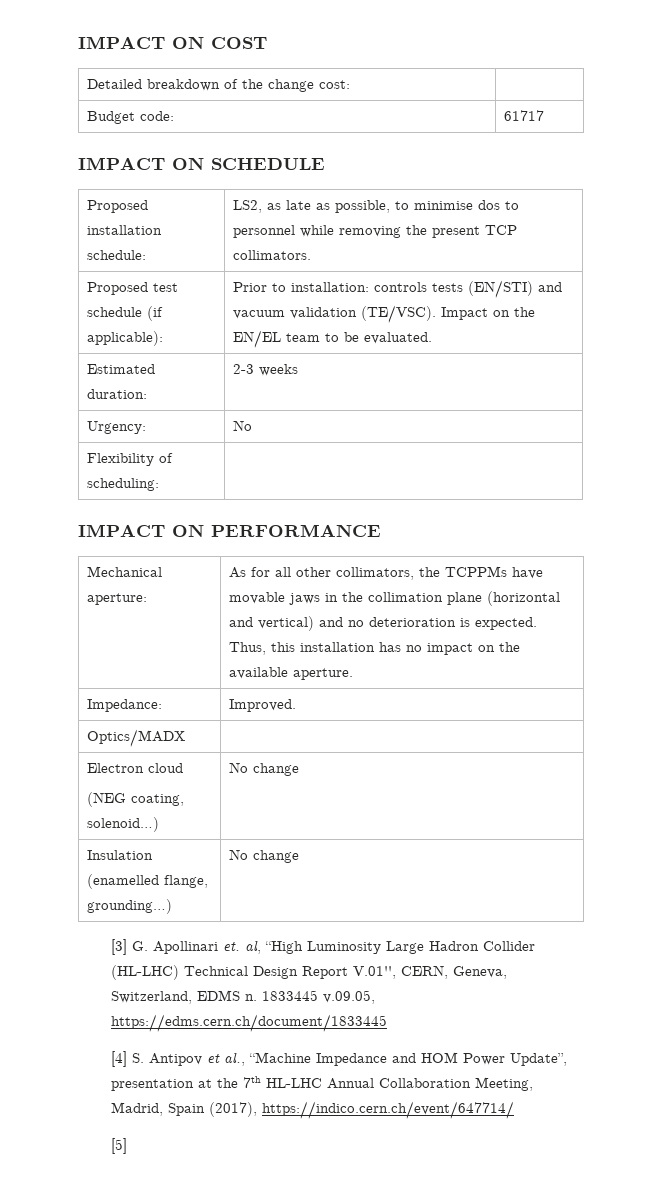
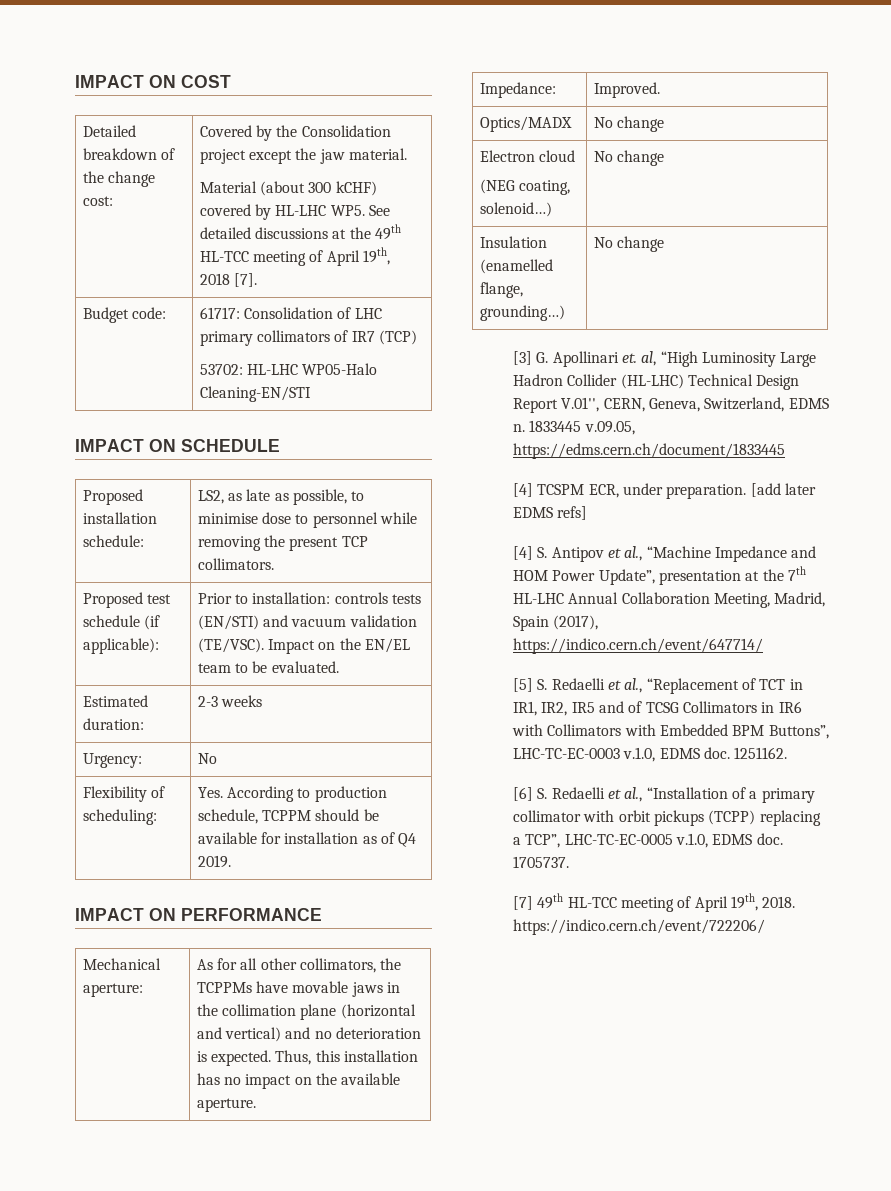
- Detailed breakdown of the change cost: |
- Budget code: | 61717
+ Detailed breakdown of the change cost: | Covered by the Consolidation project except the jaw material.
+ Material (about 300 kCHF) covered by HL-LHC WP5. See detailed discussions at the 49th HL-TCC meeting of April 19th, 2018 [7].
+ Budget code: | 61717: Consolidation of LHC primary collimators of IR7 (TCP)
+ 53702: HL-LHC WP05-Halo Cleaning-EN/STI
- Proposed installation schedule: | LS2, as late as possible, to minimise dos to personnel while removing the present TCP collimators.
+ Proposed installation schedule: | LS2, as late as possible, to minimise dose to personnel while removing the present TCP collimators.
- Flexibility of scheduling: |
+ Flexibility of scheduling: | Yes. According to production schedule, TCPPM should be available for installation as of Q4 2019.
- Optics/MADX |
+ Optics/MADX | No change
+ [4] TCSPM ECR, under preparation. [add later EDMS refs]
- [5]
+ [5] S. Redaelli et al., “Replacement of TCT in IR1, IR2, IR5 and of TCSG Collimators in IR6 with Collimators with Embedded BPM Buttons”, LHC-TC-EC-0003 v.1.0, EDMS doc. 1251162.
+ [6] S. Redaelli et al., “Installation of a primary collimator with orbit pickups (TCPP) replacing a TCP”, LHC-TC-EC-0005 v.1.0, EDMS doc. 1705737.
+ [7] 49th HL-TCC meeting of April 19th, 2018. https://indico.cern.ch/event/722206/

